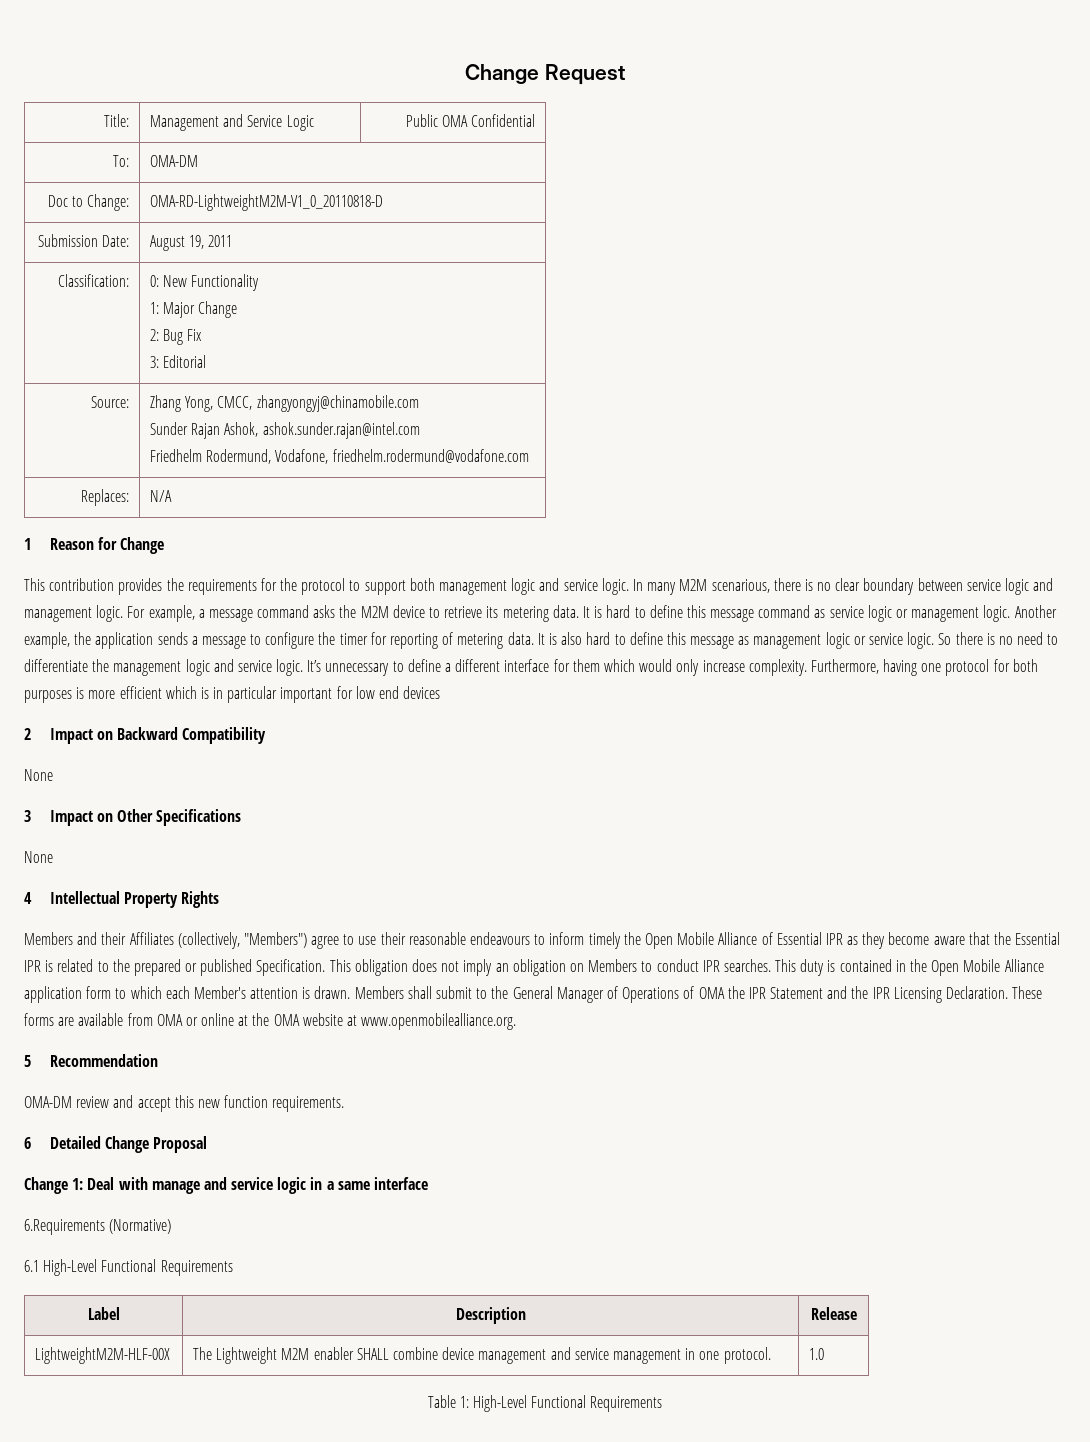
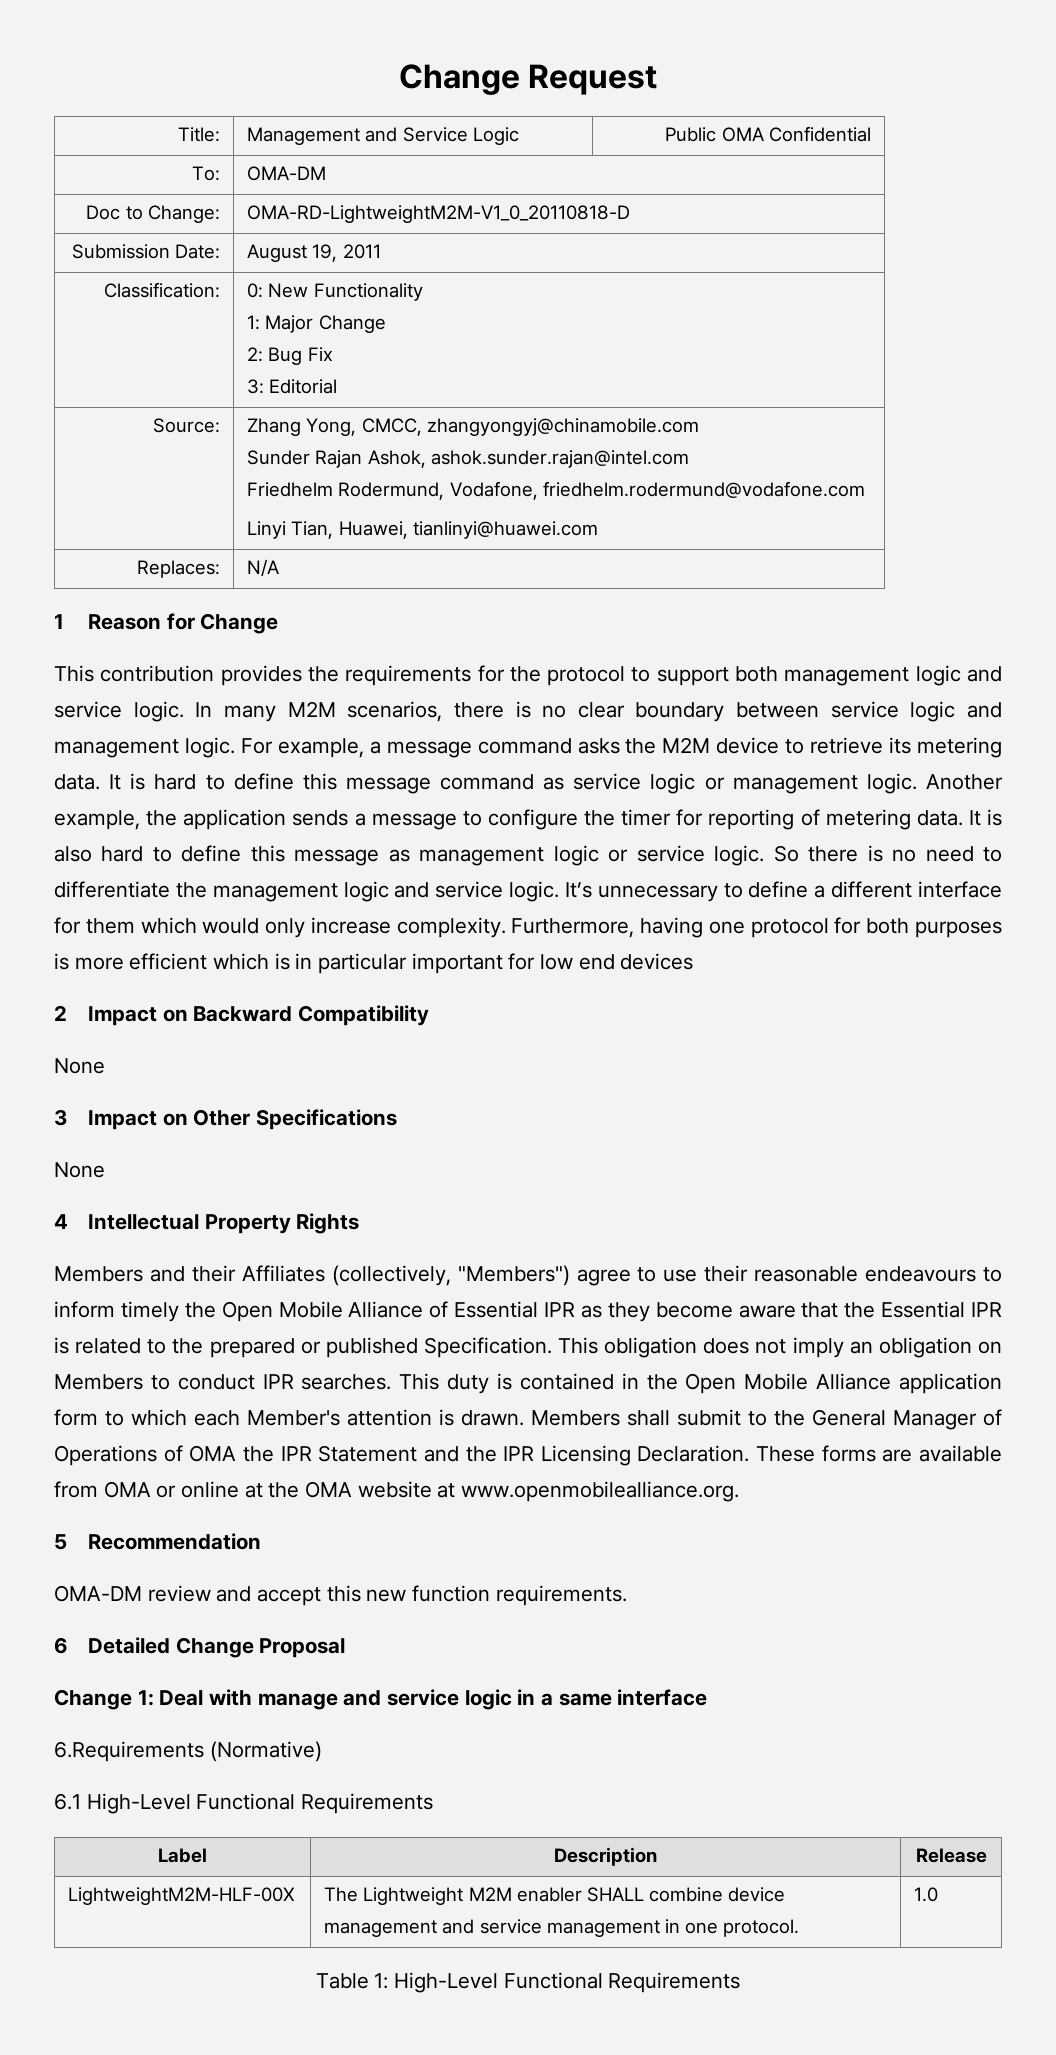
  Source: | Zhang Yong, CMCC, zhangyongyj@chinamobile.com
  Sunder Rajan Ashok, ashok.sunder.rajan@intel.com
  Friedhelm Rodermund, Vodafone, friedhelm.rodermund@vodafone.com
+ Linyi Tian, Huawei, tianlinyi@huawei.com
- In many M2M scenarious, there is no clear boundary between service logic and management logic.
+ In many M2M scenarios, there is no clear boundary between service logic and management logic.

